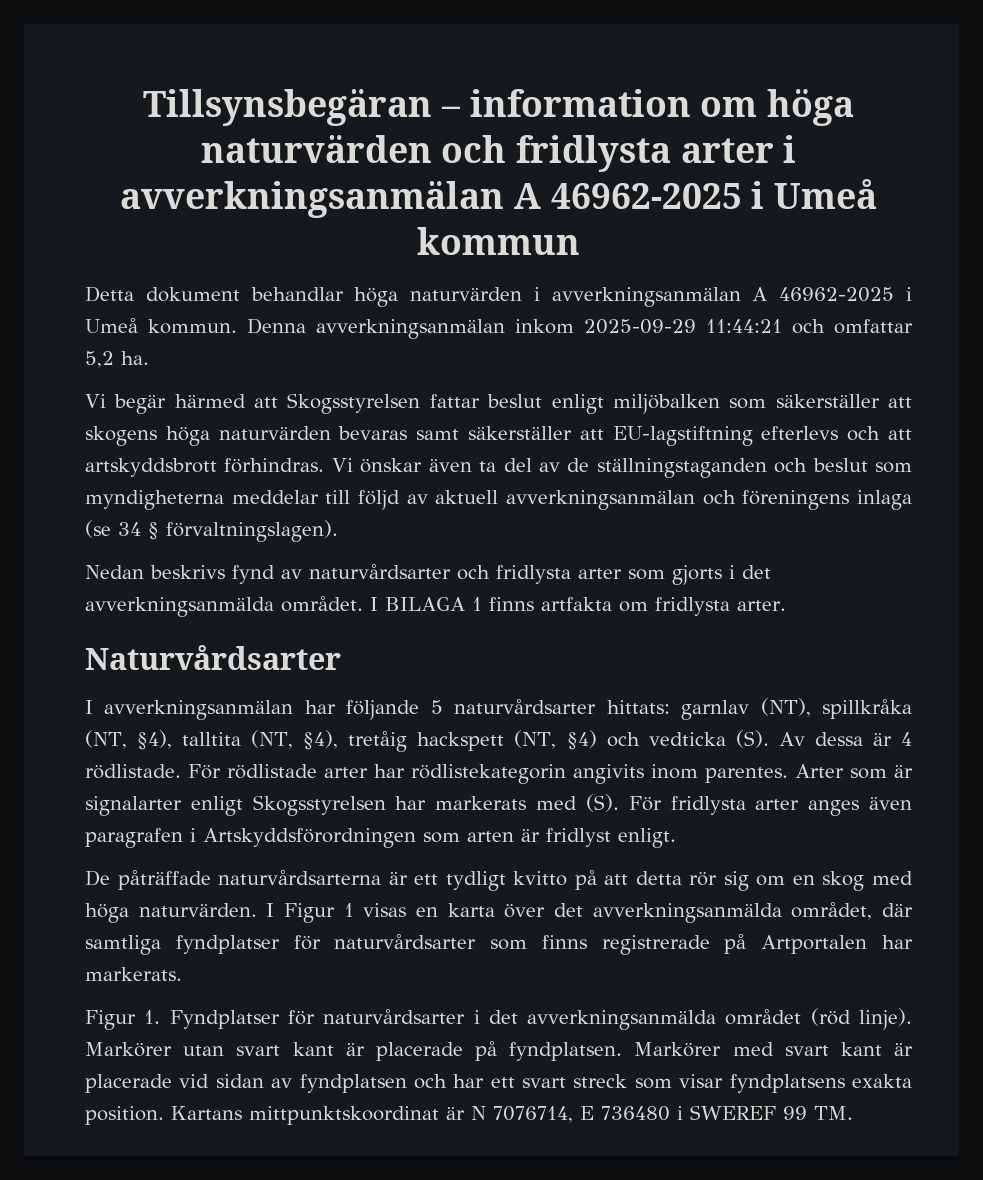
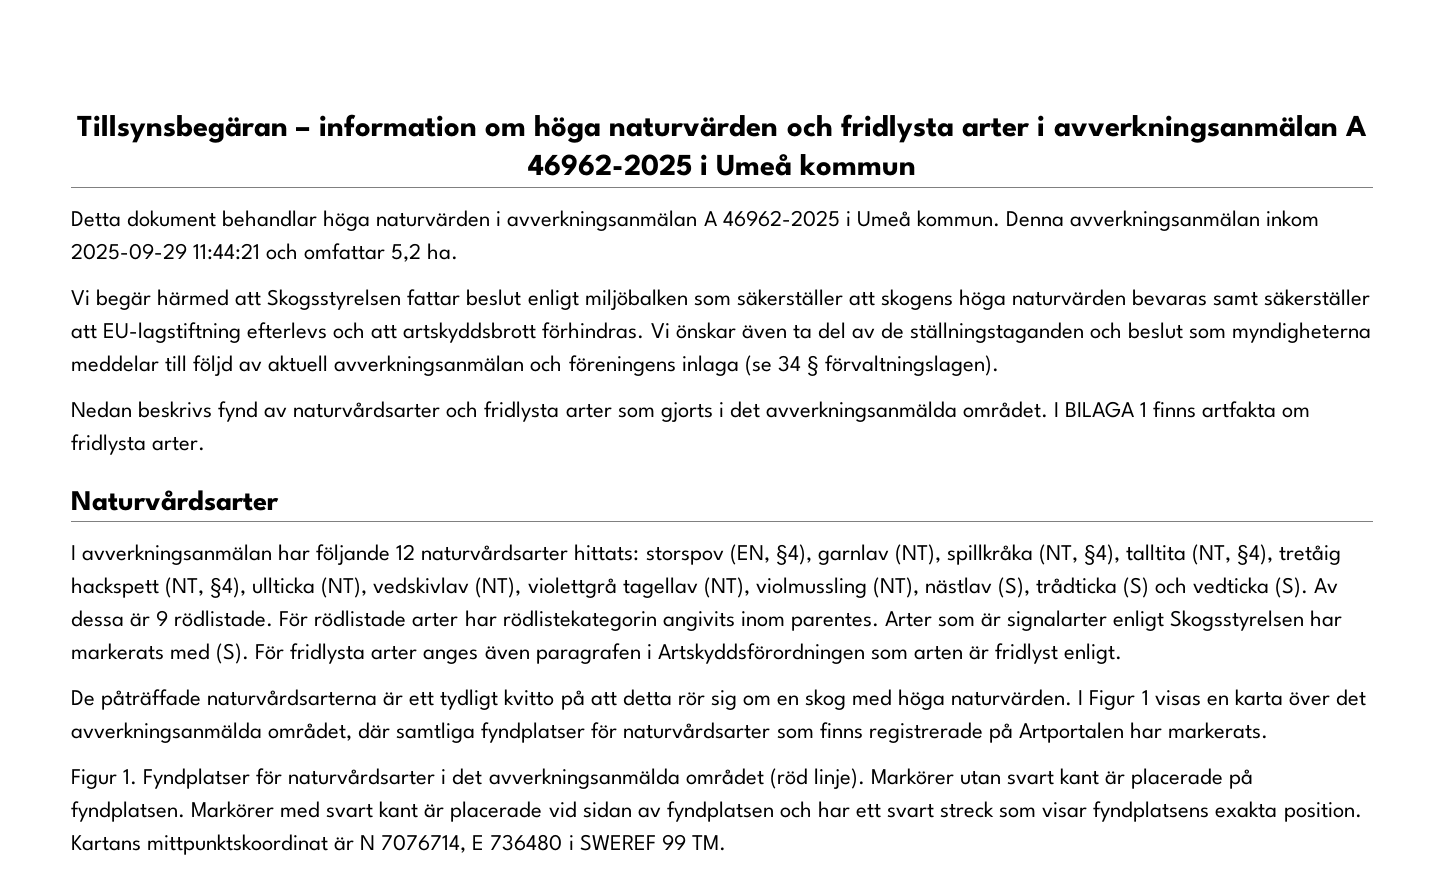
- I avverkningsanmälan har följande 5 naturvårdsarter hittats: garnlav (NT), spillkråka (NT, §4), talltita (NT, §4), tretåig hackspett (NT, §4) och vedticka (S). Av dessa är 4 rödlistade.
+ I avverkningsanmälan har följande 12 naturvårdsarter hittats: storspov (EN, §4), garnlav (NT), spillkråka (NT, §4), talltita (NT, §4), tretåig hackspett (NT, §4), ullticka (NT), vedskivlav (NT), violettgrå tagellav (NT), violmussling (NT), nästlav (S), trådticka (S) och vedticka (S). Av dessa är 9 rödlistade.

